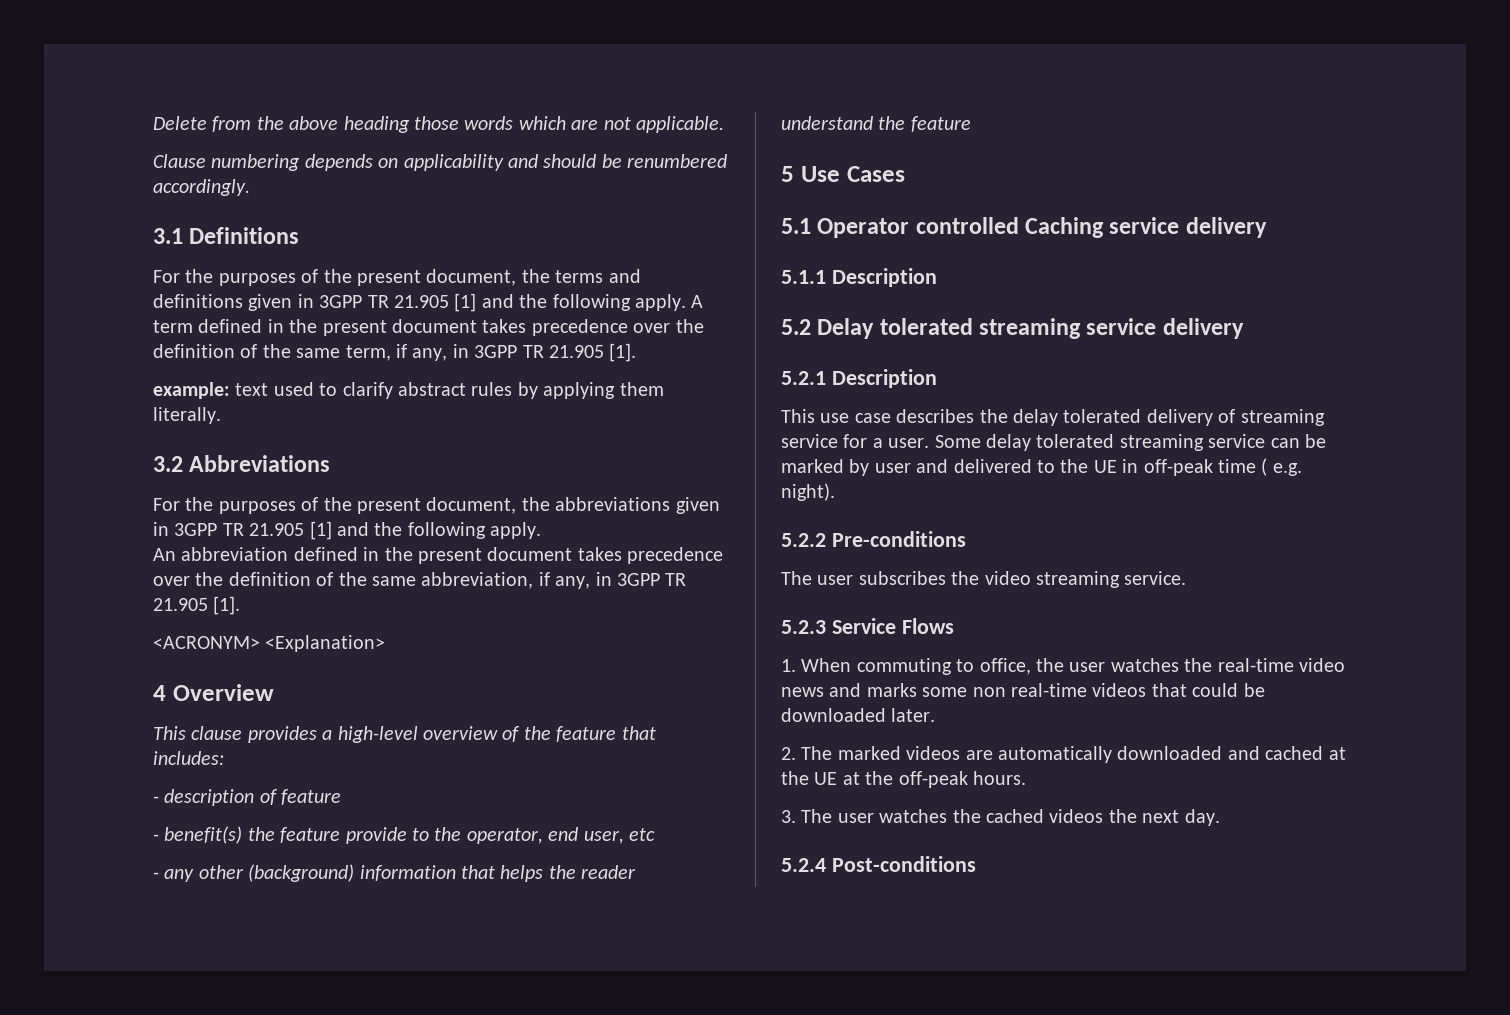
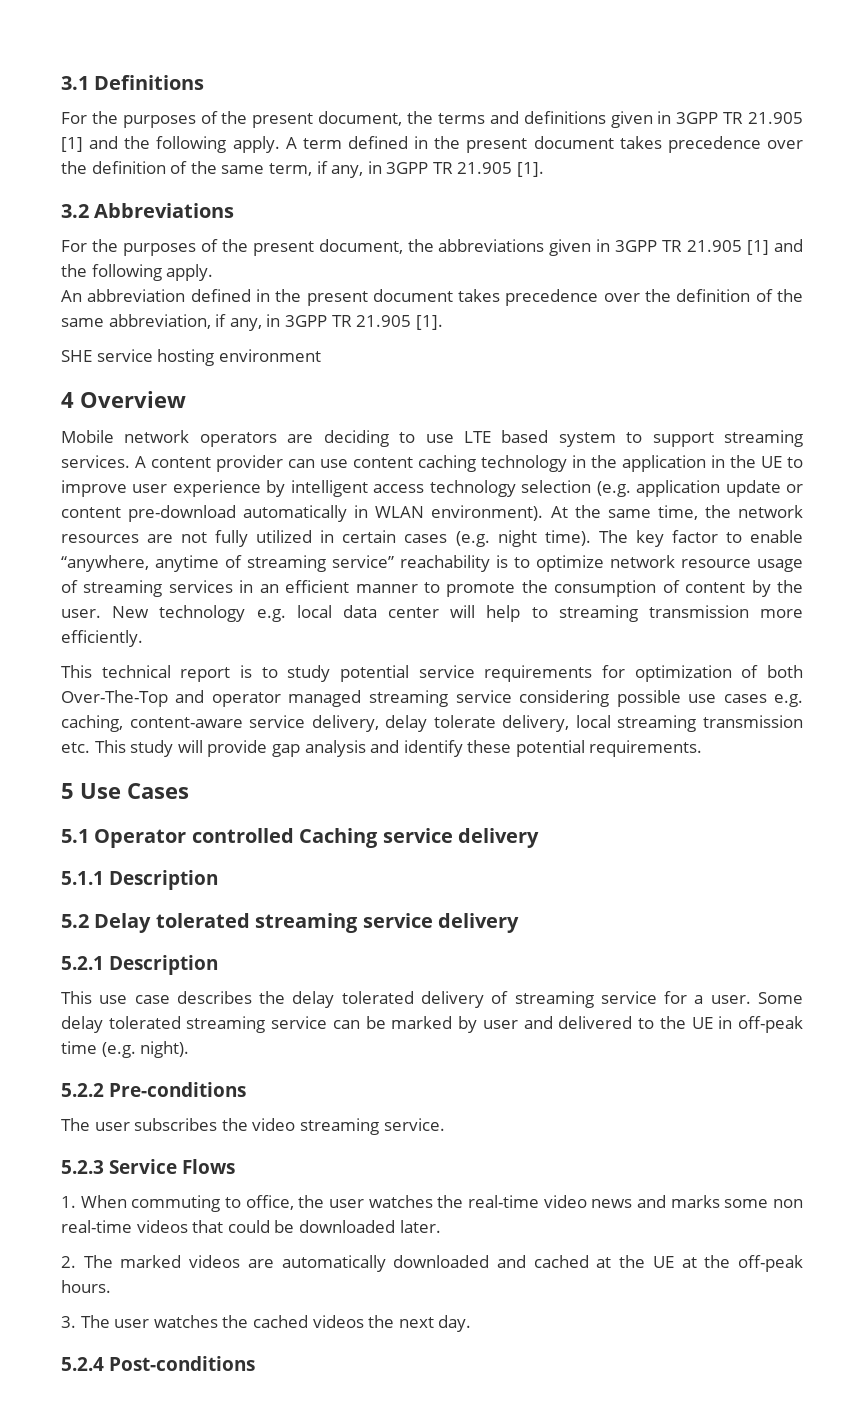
- Delete from the above heading those words which are not applicable.
- Clause numbering depends on applicability and should be renumbered accordingly.
- example: text used to clarify abstract rules by applying them literally.
- <ACRONYM> <Explanation>
+ SHE service hosting environment
  4 Overview
- This clause provides a high-level overview of the feature that includes:
- - description of feature
- - benefit(s) the feature provide to the operator, end user, etc
- - any other (background) information that helps the reader understand the feature
+ Mobile network operators are deciding to use LTE based system to support streaming services. A content provider can use content caching technology in the application in the UE to improve user experience by intelligent access technology selection (e.g. application update or content pre-download automatically in WLAN environment). At the same time, the network resources are not fully utilized in certain cases (e.g. night time). The key factor to enable “anywhere, anytime of streaming service” reachability is to optimize network resource usage of streaming services in an efficient manner to promote the consumption of content by the user. New technology e.g. local data center will help to streaming transmission more efficiently.
+ This technical report is to study potential service requirements for optimization of both Over-The-Top and operator managed streaming service considering possible use cases e.g. caching, content-aware service delivery, delay tolerate delivery, local streaming transmission etc. This study will provide gap analysis and identify these potential requirements.
- Some delay tolerated streaming service can be marked by user and delivered to the UE in off-peak time ( e.g. night).
+ Some delay tolerated streaming service can be marked by user and delivered to the UE in off-peak time (e.g. night).

